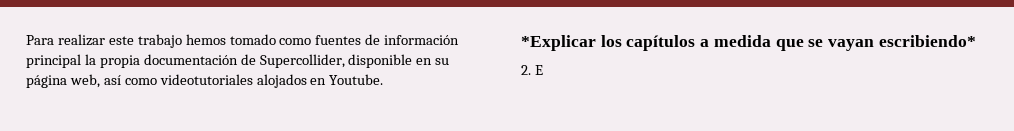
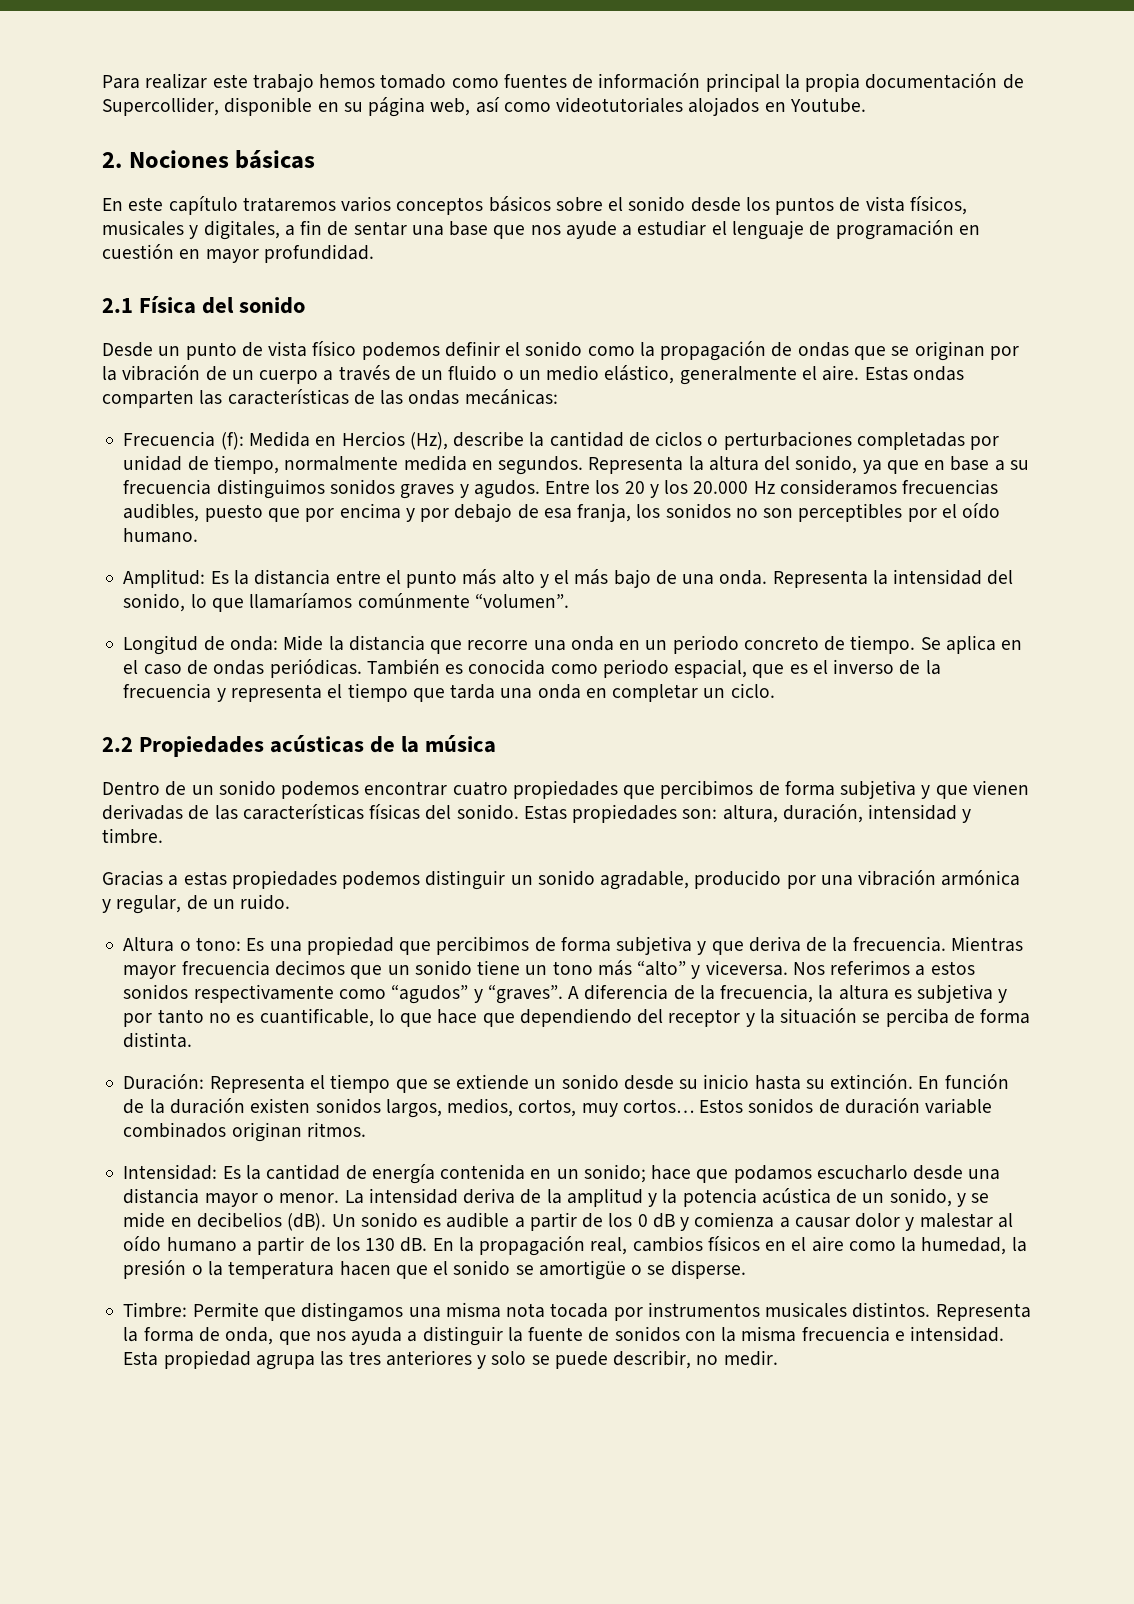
- *Explicar los capítulos a medida que se vayan escribiendo*
- 2. E
+ 2. Nociones básicas
+ En este capítulo trataremos varios conceptos básicos sobre el sonido desde los puntos de vista físicos, musicales y digitales, a fin de sentar una base que nos ayude a estudiar el lenguaje de programación en cuestión en mayor profundidad.
+ 2.1 Física del sonido
+ Desde un punto de vista físico podemos definir el sonido como la propagación de ondas que se originan por la vibración de un cuerpo a través de un fluido o un medio elástico, generalmente el aire. Estas ondas comparten las características de las ondas mecánicas:
+ Frecuencia (f): Medida en Hercios (Hz), describe la cantidad de ciclos o perturbaciones completadas por unidad de tiempo, normalmente medida en segundos. Representa la altura del sonido, ya que en base a su frecuencia distinguimos sonidos graves y agudos. Entre los 20 y los 20.000 Hz consideramos frecuencias audibles, puesto que por encima y por debajo de esa franja, los sonidos no son perceptibles por el oído humano.
+ Amplitud: Es la distancia entre el punto más alto y el más bajo de una onda. Representa la intensidad del sonido, lo que llamaríamos comúnmente “volumen”.
+ Longitud de onda: Mide la distancia que recorre una onda en un periodo concreto de tiempo. Se aplica en el caso de ondas periódicas. También es conocida como periodo espacial, que es el inverso de la frecuencia y representa el tiempo que tarda una onda en completar un ciclo.
+ 2.2 Propiedades acústicas de la música
+ Dentro de un sonido podemos encontrar cuatro propiedades que percibimos de forma subjetiva y que vienen derivadas de las características físicas del sonido. Estas propiedades son: altura, duración, intensidad y timbre.
+ Gracias a estas propiedades podemos distinguir un sonido agradable, producido por una vibración armónica y regular, de un ruido.
+ Altura o tono: Es una propiedad que percibimos de forma subjetiva y que deriva de la frecuencia. Mientras mayor frecuencia decimos que un sonido tiene un tono más “alto” y viceversa. Nos referimos a estos sonidos respectivamente como “agudos” y “graves”. A diferencia de la frecuencia, la altura es subjetiva y por tanto no es cuantificable, lo que hace que dependiendo del receptor y la situación se perciba de forma distinta.
+ Duración: Representa el tiempo que se extiende un sonido desde su inicio hasta su extinción. En función de la duración existen sonidos largos, medios, cortos, muy cortos… Estos sonidos de duración variable combinados originan ritmos.
+ Intensidad: Es la cantidad de energía contenida en un sonido; hace que podamos escucharlo desde una distancia mayor o menor. La intensidad deriva de la amplitud y la potencia acústica de un sonido, y se mide en decibelios (dB). Un sonido es audible a partir de los 0 dB y comienza a causar dolor y malestar al oído humano a partir de los 130 dB. En la propagación real, cambios físicos en el aire como la humedad, la presión o la temperatura hacen que el sonido se amortigüe o se disperse.
+ Timbre: Permite que distingamos una misma nota tocada por instrumentos musicales distintos. Representa la forma de onda, que nos ayuda a distinguir la fuente de sonidos con la misma frecuencia e intensidad. Esta propiedad agrupa las tres anteriores y solo se puede describir, no medir.

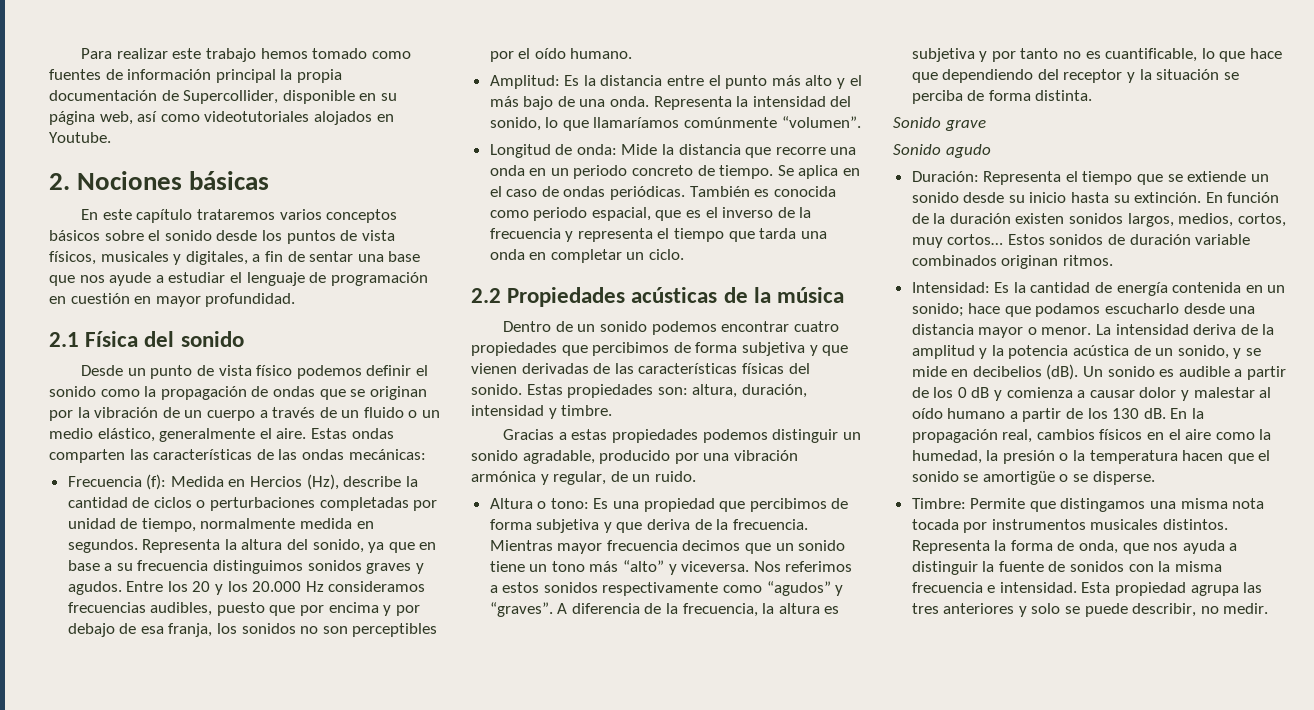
+ Sonido grave
+ Sonido agudo

